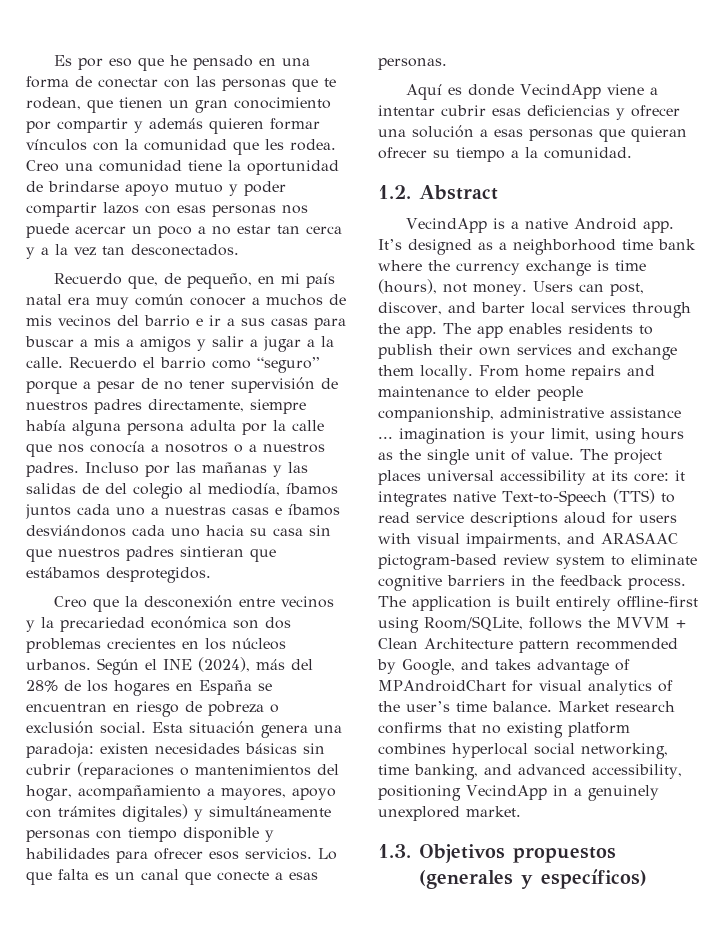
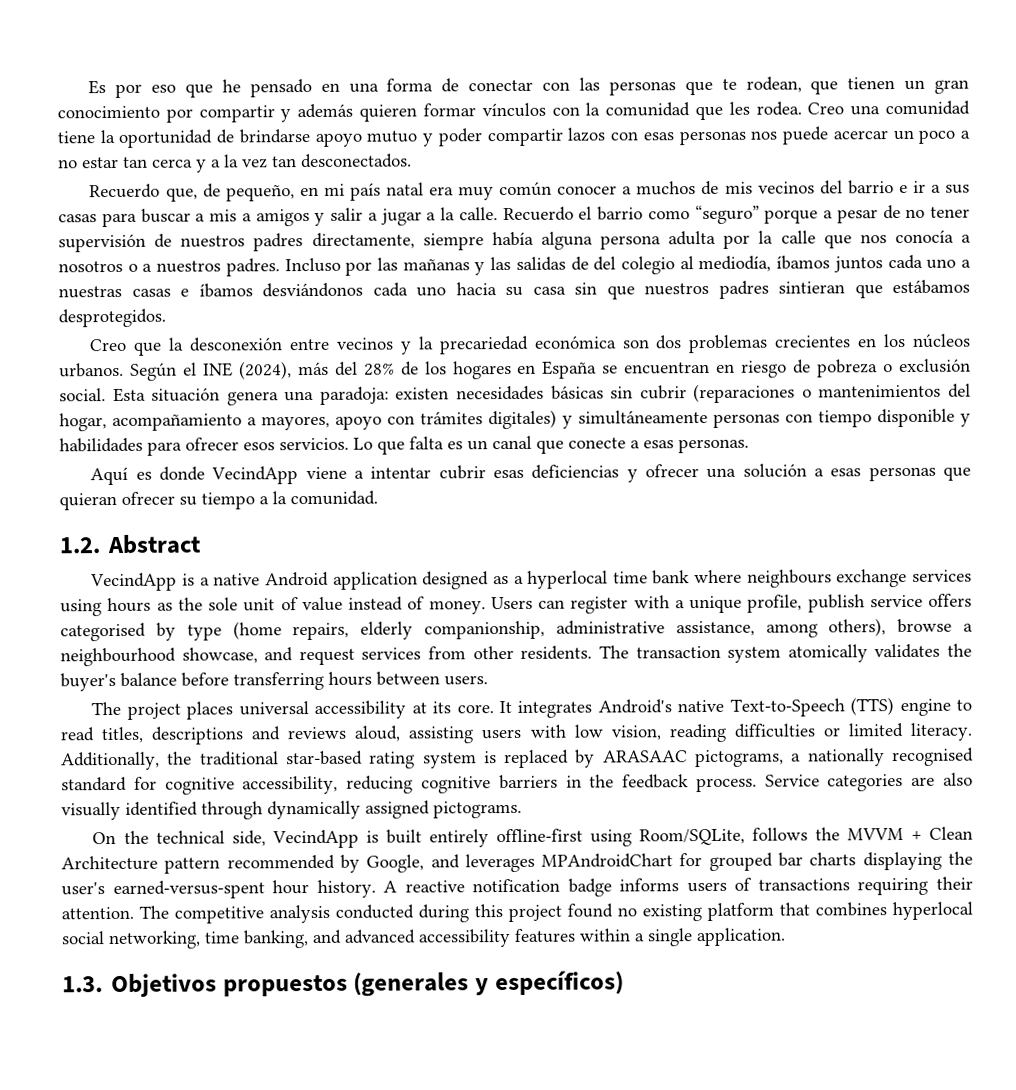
- VecindApp is a native Android app. It’s designed as a neighborhood time bank where the currency exchange is time (hours), not money. Users can post, discover, and barter local services through the app. The app enables residents to publish their own services and exchange them locally. From home repairs and maintenance to elder people companionship, administrative assistance ... imagination is your limit, using hours as the single unit of value. The project places universal accessibility at its core: it integrates native Text-to-Speech (TTS) to read service descriptions aloud for users with visual impairments, and ARASAAC pictogram-based review system to eliminate cognitive barriers in the feedback process.
+ VecindApp is a native Android application designed as a hyperlocal time bank where neighbours exchange services using hours as the sole unit of value instead of money. Users can register with a unique profile, publish service offers categorised by type (home repairs, elderly companionship, administrative assistance, among others), browse a neighbourhood showcase, and request services from other residents. The transaction system atomically validates the buyer's balance before transferring hours between users.
+ The project places universal accessibility at its core. It integrates Android's native Text-to-Speech (TTS) engine to read titles, descriptions and reviews aloud, assisting users with low vision, reading difficulties or limited literacy. Additionally, the traditional star-based rating system is replaced by ARASAAC pictograms, a nationally recognised standard for cognitive accessibility, reducing cognitive barriers in the feedback process.
- The application is built entirely offline-first using Room/SQLite, follows the MVVM + Clean Architecture pattern recommended by Google, and takes advantage of MPAndroidChart for visual analytics of the user’s time balance. Market research confirms that no existing platform combines hyperlocal social networking, time banking, and advanced accessibility, positioning VecindApp in a genuinely unexplored market.
+ Service categories are also visually identified through dynamically assigned pictograms.
+ On the technical side, VecindApp is built entirely offline-first using Room/SQLite, follows the MVVM + Clean Architecture pattern recommended by Google, and leverages MPAndroidChart for grouped bar charts displaying the user's earned-versus-spent hour history. A reactive notification badge informs users of transactions requiring their attention. The competitive analysis conducted during this project found no existing platform that combines hyperlocal social networking, time banking, and advanced accessibility features within a single application.

